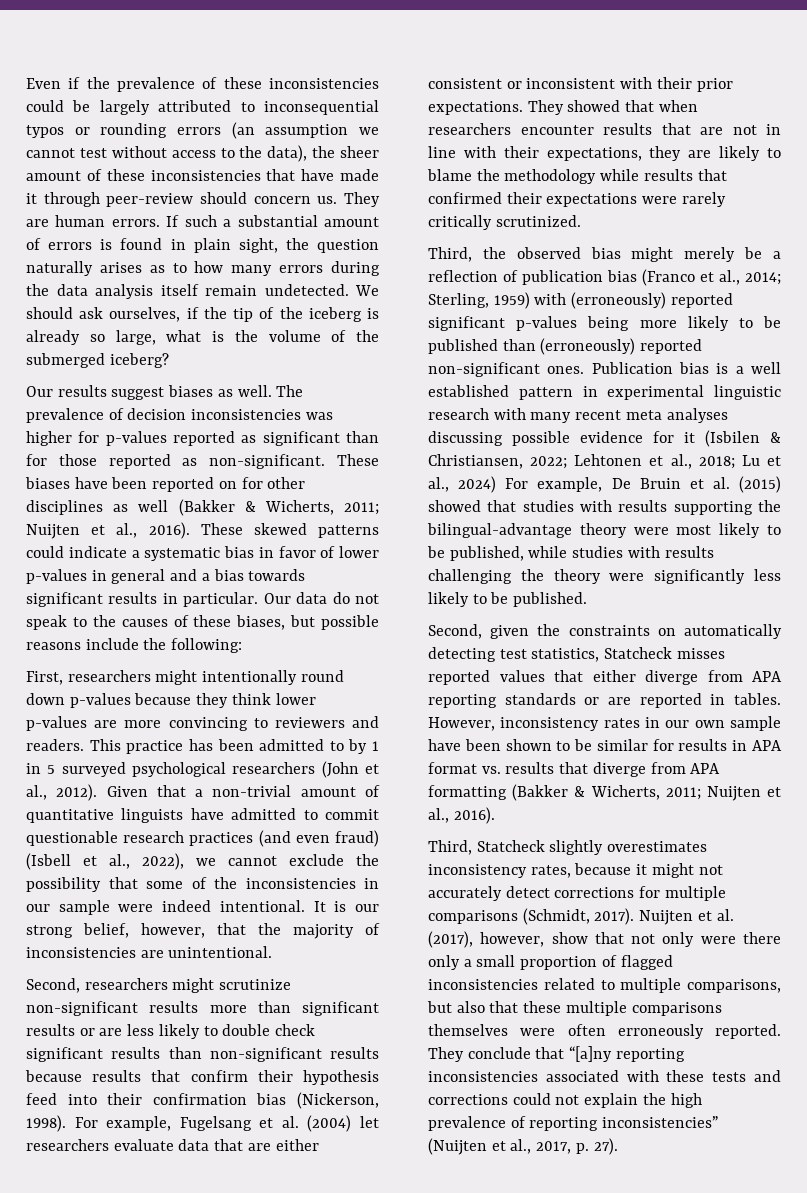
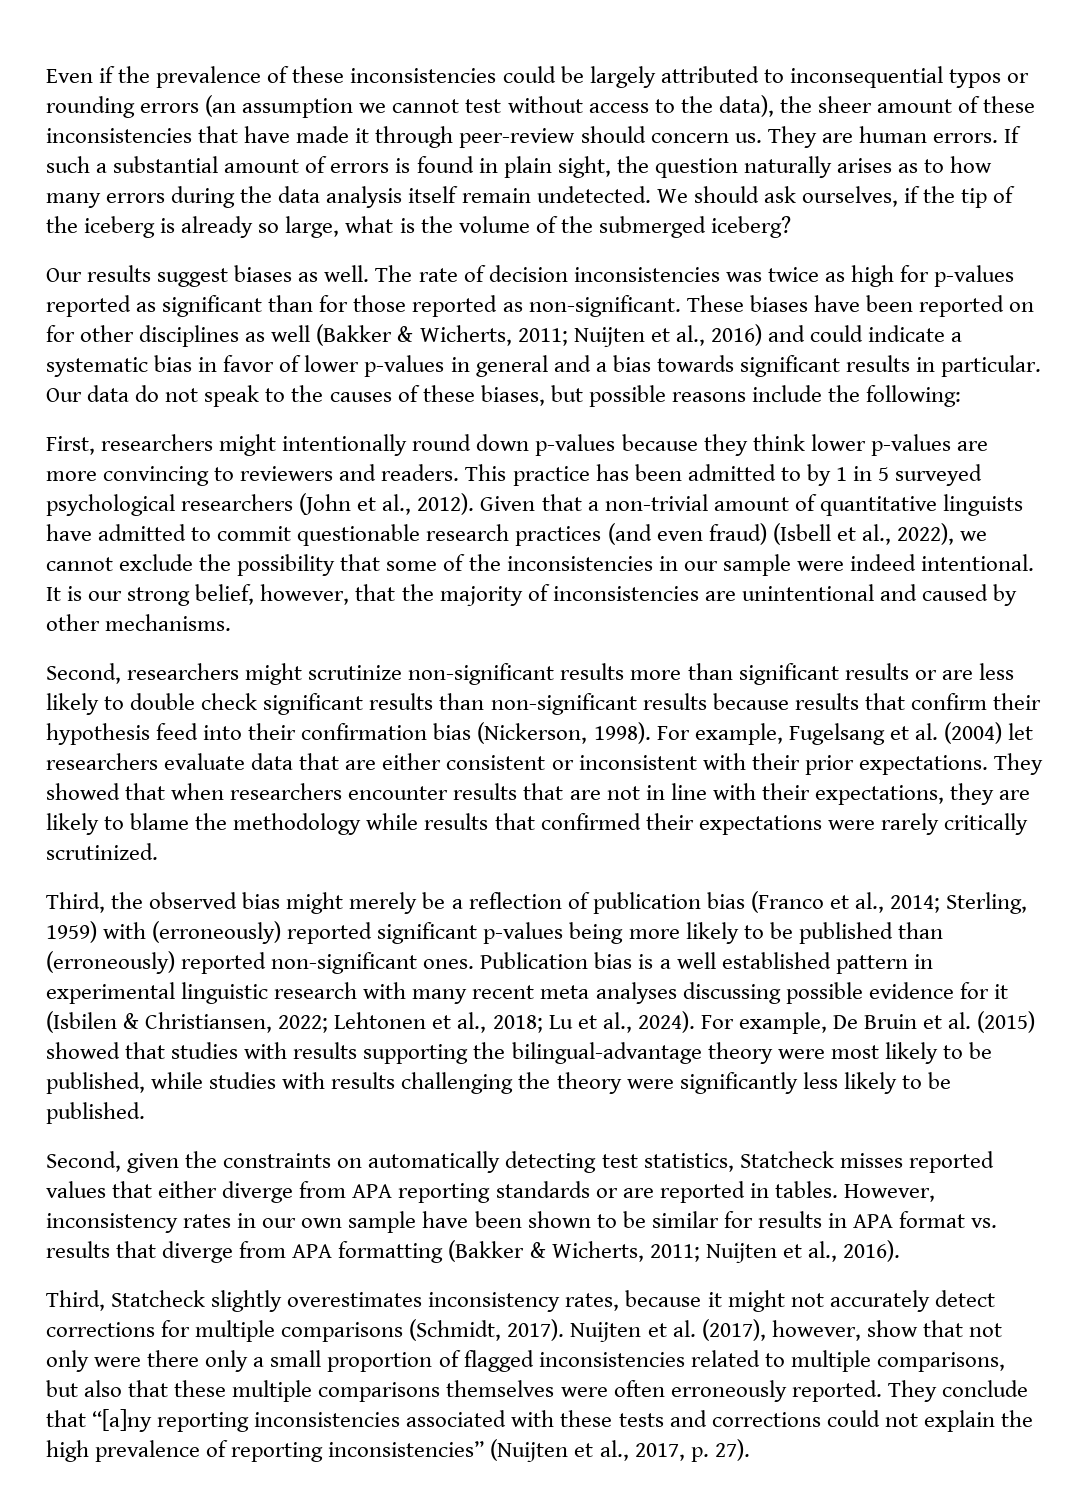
- The prevalence of decision inconsistencies was higher for p-values reported as significant than for those reported as non-significant.
+ The rate of decision inconsistencies was twice as high for p-values reported as significant than for those reported as non-significant.
- These biases have been reported on for other disciplines as well (Bakker & Wicherts, 2011; Nuijten et al., 2016). These skewed patterns could indicate a systematic bias in favor of lower p-values in general and a bias towards significant results in particular.
+ These biases have been reported on for other disciplines as well (Bakker & Wicherts, 2011; Nuijten et al., 2016) and could indicate a systematic bias in favor of lower p-values in general and a bias towards significant results in particular.
- It is our strong belief, however, that the majority of inconsistencies are unintentional.
+ It is our strong belief, however, that the majority of inconsistencies are unintentional and caused by other mechanisms.
- Lu et al., 2024) For example, De Bruin et al. (2015) showed that studies with results supporting the bilingual-advantage theory were most likely to be published, while studies with results challenging the theory were significantly less likely to be published.
+ Lu et al., 2024). For example, De Bruin et al. (2015) showed that studies with results supporting the bilingual-advantage theory were most likely to be published, while studies with results challenging the theory were significantly less likely to be published.

